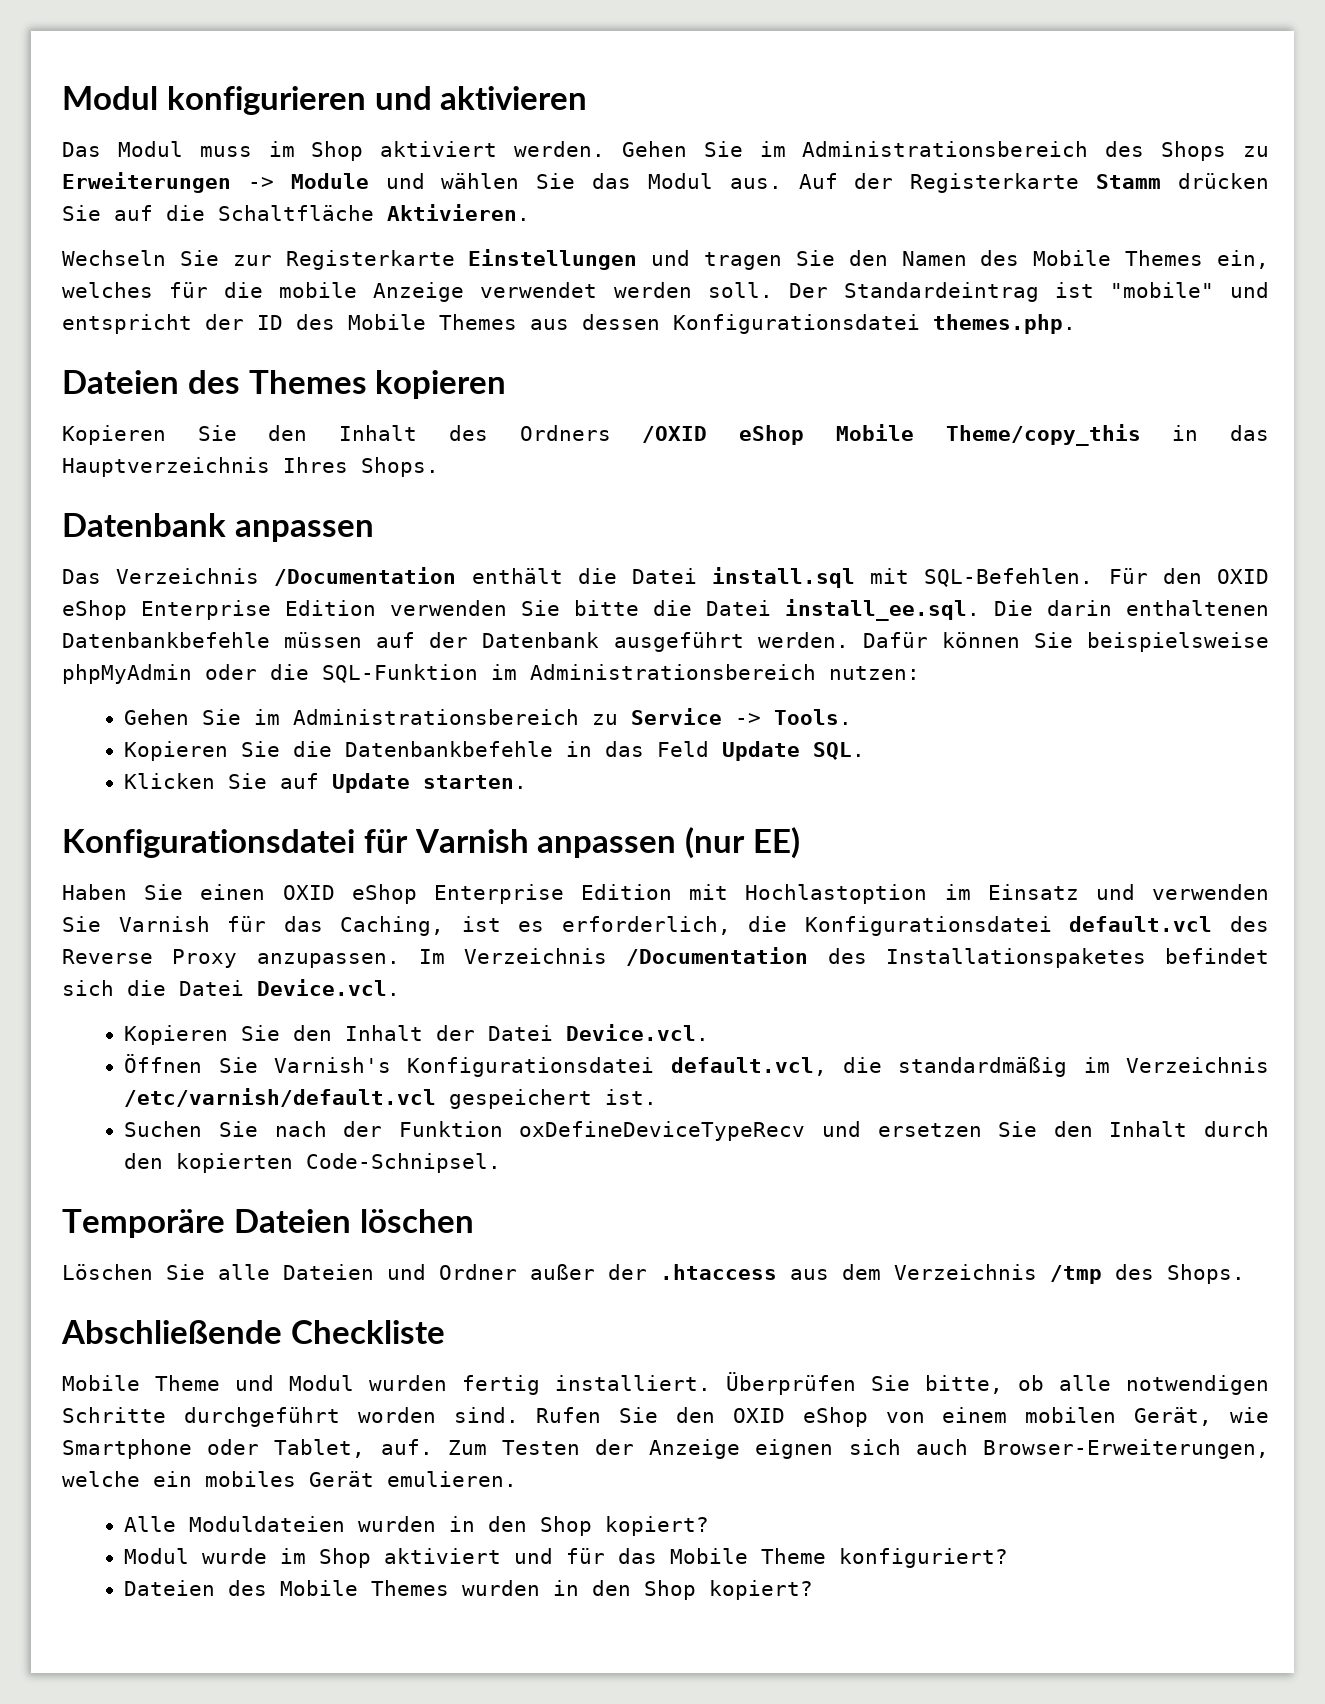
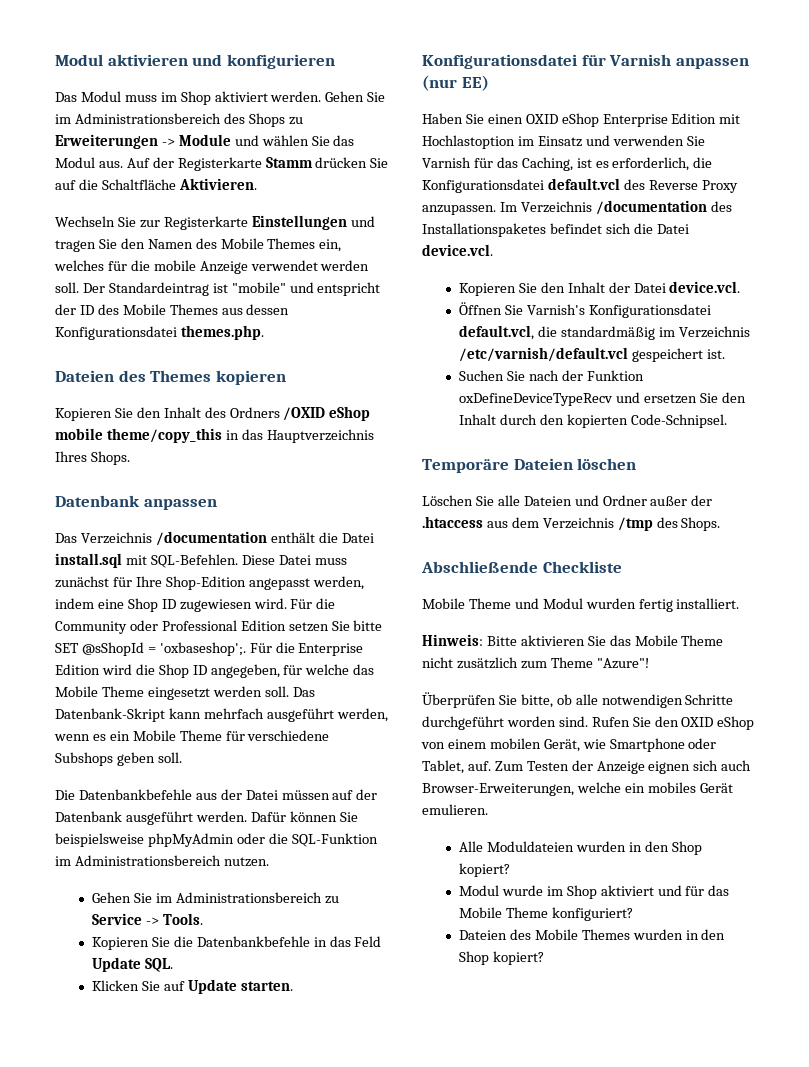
- Modul konfigurieren und aktivieren
+ Modul aktivieren und konfigurieren
- Kopieren Sie den Inhalt des Ordners /OXID eShop Mobile Theme/copy_this in das Hauptverzeichnis Ihres Shops.
+ Kopieren Sie den Inhalt des Ordners /OXID eShop mobile theme/copy_this in das Hauptverzeichnis Ihres Shops.
- Das Verzeichnis /Documentation enthält die Datei install.sql mit SQL-Befehlen.
+ Das Verzeichnis /documentation enthält die Datei install.sql mit SQL-Befehlen.
- Für den OXID eShop Enterprise Edition verwenden Sie bitte die Datei install_ee.sql. Die darin enthaltenen Datenbankbefehle müssen auf der Datenbank ausgeführt werden.
+ Diese Datei muss zunächst für Ihre Shop-Edition angepasst werden, indem eine Shop ID zugewiesen wird. Für die Community oder Professional Edition setzen Sie bitte SET @sShopId = 'oxbaseshop';. Für die Enterprise Edition wird die Shop ID angegeben, für welche das Mobile Theme eingesetzt werden soll. Das Datenbank-Skript kann mehrfach ausgeführt werden, wenn es ein Mobile Theme für verschiedene Subshops geben soll.
+ Die Datenbankbefehle aus der Datei müssen auf der Datenbank ausgeführt werden.
- Dafür können Sie beispielsweise phpMyAdmin oder die SQL-Funktion im Administrationsbereich nutzen:
+ Dafür können Sie beispielsweise phpMyAdmin oder die SQL-Funktion im Administrationsbereich nutzen.
- Im Verzeichnis /Documentation des Installationspaketes befindet sich die Datei Device.vcl.
+ Im Verzeichnis /documentation des Installationspaketes befindet sich die Datei device.vcl.
- Kopieren Sie den Inhalt der Datei Device.vcl.
+ Kopieren Sie den Inhalt der Datei device.vcl.
- Mobile Theme und Modul wurden fertig installiert. Überprüfen Sie bitte, ob alle notwendigen Schritte durchgeführt worden sind.
+ Mobile Theme und Modul wurden fertig installiert.
+ Hinweis: Bitte aktivieren Sie das Mobile Theme nicht zusätzlich zum Theme "Azure"!
+ Überprüfen Sie bitte, ob alle notwendigen Schritte durchgeführt worden sind.

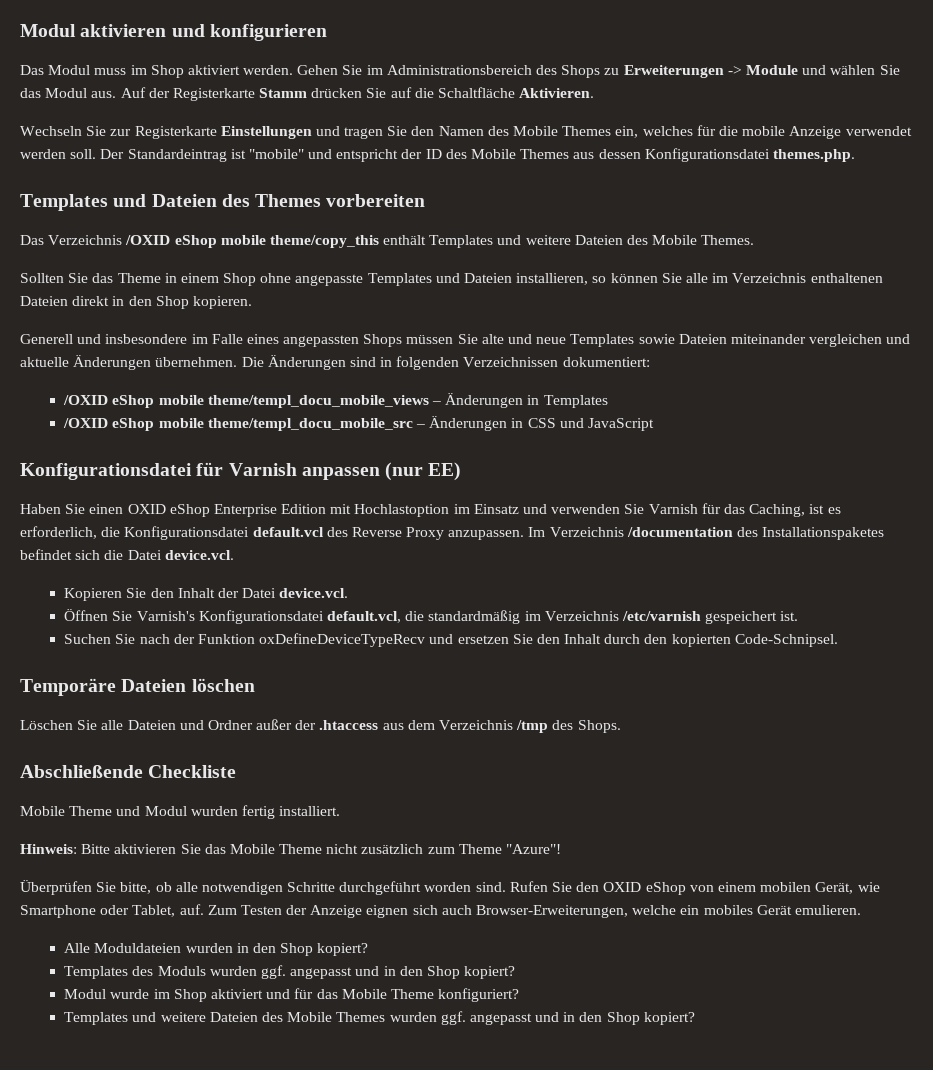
- Dateien des Themes kopieren
- Kopieren Sie den Inhalt des Ordners /OXID eShop mobile theme/copy_this in das Hauptverzeichnis Ihres Shops.
- Datenbank anpassen
- Das Verzeichnis /documentation enthält die Datei install.sql mit SQL-Befehlen. Diese Datei muss zunächst für Ihre Shop-Edition angepasst werden, indem eine Shop ID zugewiesen wird. Für die Community oder Professional Edition setzen Sie bitte SET @sShopId = 'oxbaseshop';. Für die Enterprise Edition wird die Shop ID angegeben, für welche das Mobile Theme eingesetzt werden soll. Das Datenbank-Skript kann mehrfach ausgeführt werden, wenn es ein Mobile Theme für verschiedene Subshops geben soll.
- Die Datenbankbefehle aus der Datei müssen auf der Datenbank ausgeführt werden. Dafür können Sie beispielsweise phpMyAdmin oder die SQL-Funktion im Administrationsbereich nutzen.
- Gehen Sie im Administrationsbereich zu Service -> Tools.
- Kopieren Sie die Datenbankbefehle in das Feld Update SQL.
- Klicken Sie auf Update starten.
+ Templates und Dateien des Themes vorbereiten
+ Das Verzeichnis /OXID eShop mobile theme/copy_this enthält Templates und weitere Dateien des Mobile Themes.
+ Sollten Sie das Theme in einem Shop ohne angepasste Templates und Dateien installieren, so können Sie alle im Verzeichnis enthaltenen Dateien direkt in den Shop kopieren.
+ Generell und insbesondere im Falle eines angepassten Shops müssen Sie alte und neue Templates sowie Dateien miteinander vergleichen und aktuelle Änderungen übernehmen. Die Änderungen sind in folgenden Verzeichnissen dokumentiert:
+ /OXID eShop mobile theme/templ_docu_mobile_views – Änderungen in Templates
+ /OXID eShop mobile theme/templ_docu_mobile_src – Änderungen in CSS und JavaScript
- Öffnen Sie Varnish's Konfigurationsdatei default.vcl, die standardmäßig im Verzeichnis /etc/varnish/default.vcl gespeichert ist.
+ Öffnen Sie Varnish's Konfigurationsdatei default.vcl, die standardmäßig im Verzeichnis /etc/varnish gespeichert ist.
+ Templates des Moduls wurden ggf. angepasst und in den Shop kopiert?
- Dateien des Mobile Themes wurden in den Shop kopiert?
+ Templates und weitere Dateien des Mobile Themes wurden ggf. angepasst und in den Shop kopiert?

